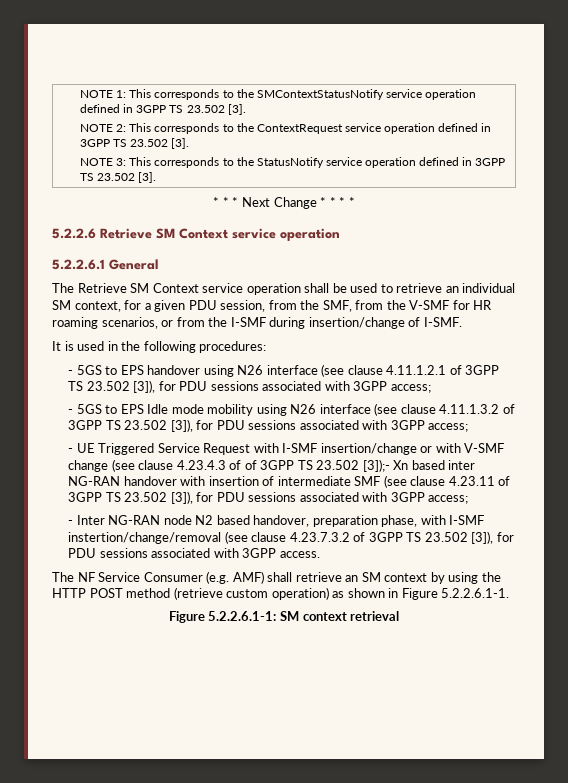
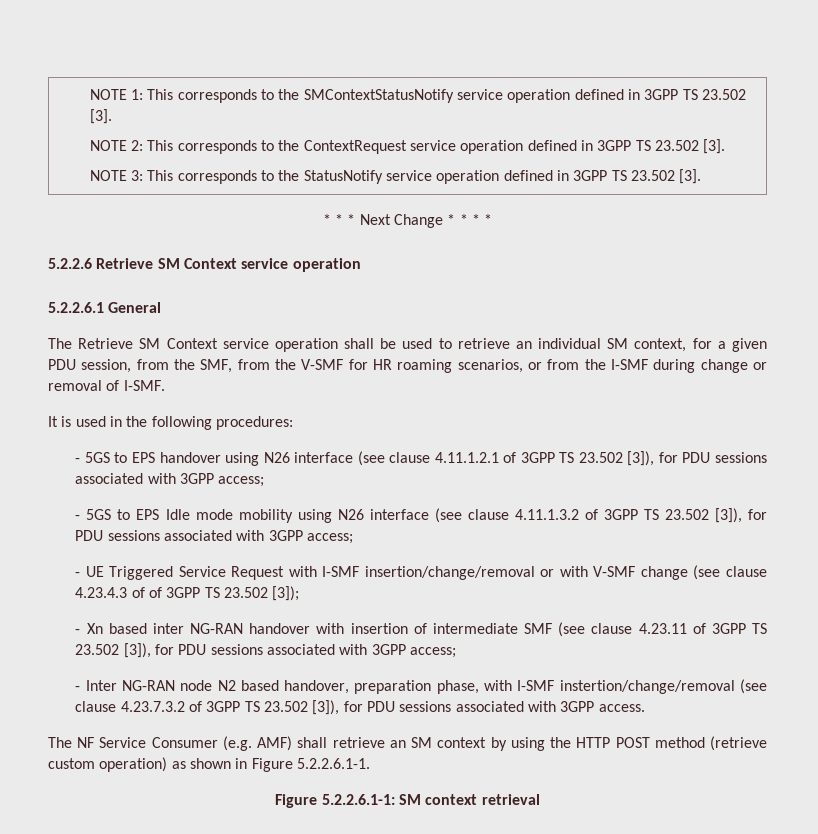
- The Retrieve SM Context service operation shall be used to retrieve an individual SM context, for a given PDU session, from the SMF, from the V-SMF for HR roaming scenarios, or from the I-SMF during insertion/change of I-SMF.
+ The Retrieve SM Context service operation shall be used to retrieve an individual SM context, for a given PDU session, from the SMF, from the V-SMF for HR roaming scenarios, or from the I-SMF during change or removal of I-SMF.
- - UE Triggered Service Request with I-SMF insertion/change or with V-SMF change (see clause 4.23.4.3 of of 3GPP TS 23.502 [3]);- Xn based inter NG-RAN handover with insertion of intermediate SMF (see clause 4.23.11 of 3GPP TS 23.502 [3]), for PDU sessions associated with 3GPP access;
+ - UE Triggered Service Request with I-SMF insertion/change/removal or with V-SMF change (see clause 4.23.4.3 of of 3GPP TS 23.502 [3]);
+ - Xn based inter NG-RAN handover with insertion of intermediate SMF (see clause 4.23.11 of 3GPP TS 23.502 [3]), for PDU sessions associated with 3GPP access;

